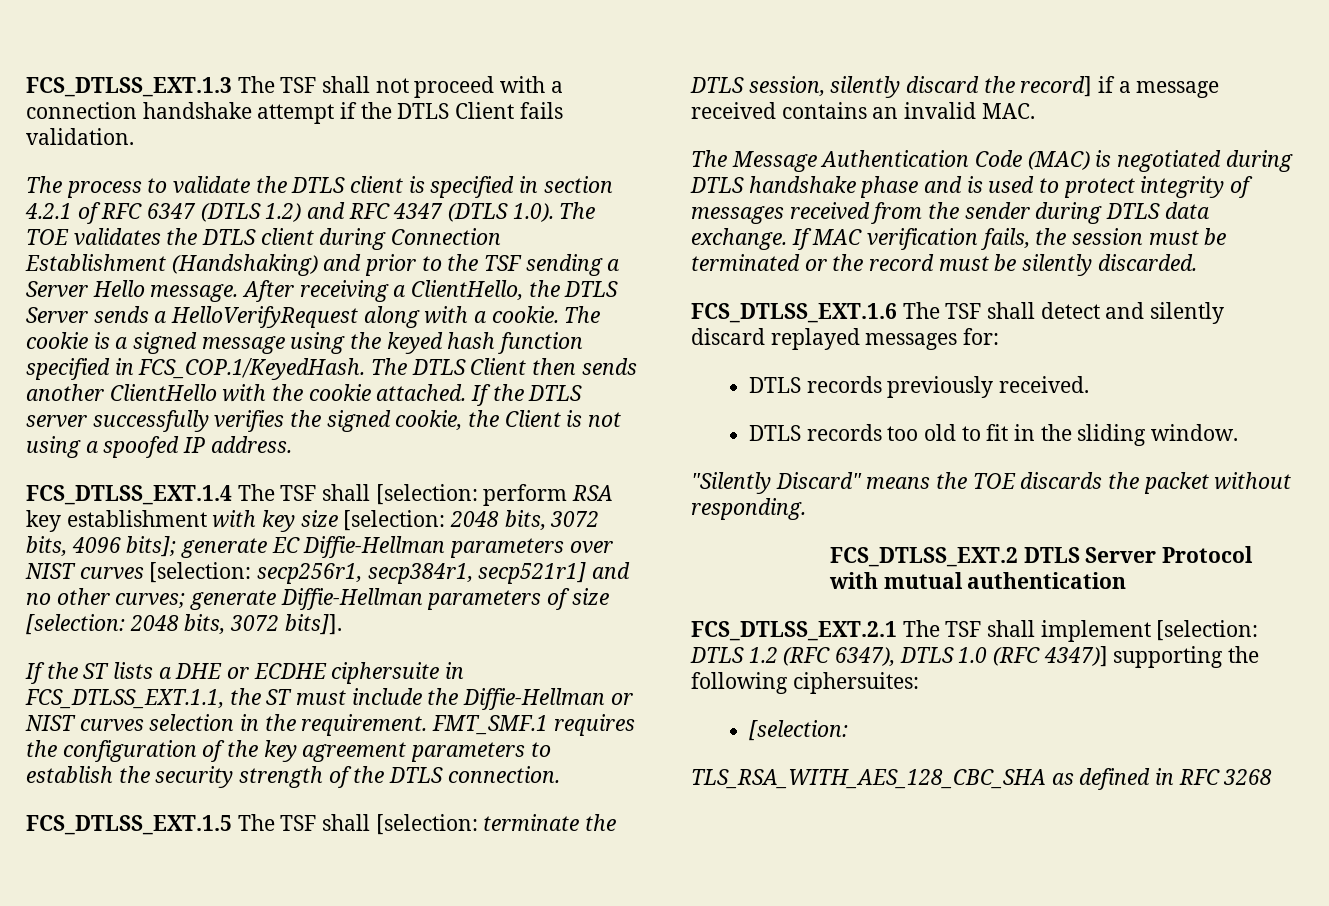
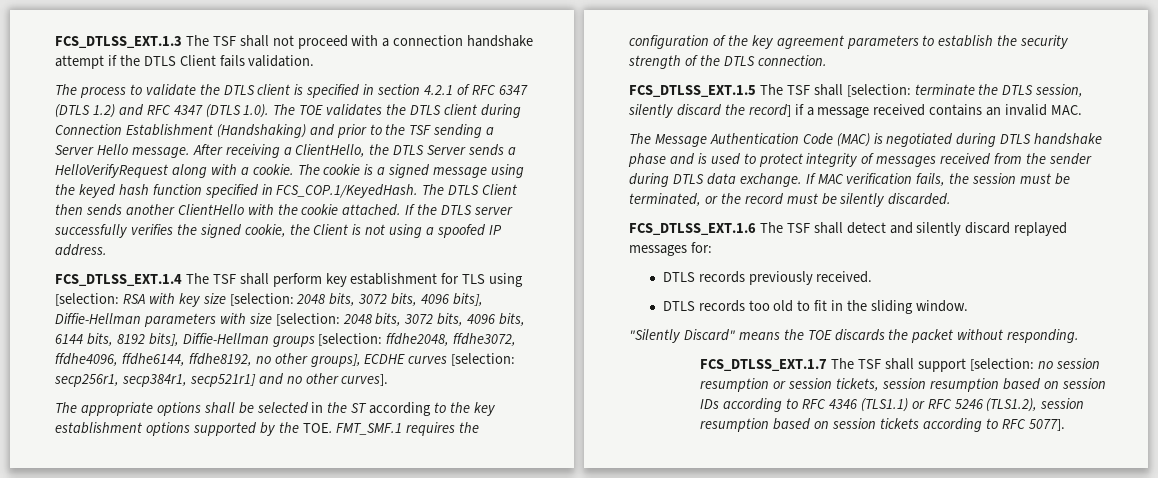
- FCS_DTLSS_EXT.1.4 The TSF shall [selection: perform RSA key establishment with key size [selection: 2048 bits, 3072 bits, 4096 bits]; generate EC Diffie-Hellman parameters over NIST curves [selection: secp256r1, secp384r1, secp521r1] and no other curves; generate Diffie-Hellman parameters of size [selection: 2048 bits, 3072 bits]].
- If the ST lists a DHE or ECDHE ciphersuite in FCS_DTLSS_EXT.1.1, the ST must include the Diffie-Hellman or NIST curves selection in the requirement. FMT_SMF.1 requires the configuration of the key agreement parameters to establish the security strength of the DTLS connection.
+ FCS_DTLSS_EXT.1.4 The TSF shall perform key establishment for TLS using [selection: RSA with key size [selection: 2048 bits, 3072 bits, 4096 bits], Diffie-Hellman parameters with size [selection: 2048 bits, 3072 bits, 4096 bits, 6144 bits, 8192 bits], Diffie-Hellman groups [selection: ffdhe2048, ffdhe3072, ffdhe4096, ffdhe6144, ffdhe8192, no other groups], ECDHE curves [selection: secp256r1, secp384r1, secp521r1] and no other curves].
+ The appropriate options shall be selected in the ST according to the key establishment options supported by the TOE. FMT_SMF.1 requires the configuration of the key agreement parameters to establish the security strength of the DTLS connection.
- If MAC verification fails, the session must be terminated or the record must be silently discarded.
+ If MAC verification fails, the session must be terminated, or the record must be silently discarded.
- FCS_DTLSS_EXT.2 DTLS Server Protocol with mutual authentication
- FCS_DTLSS_EXT.2.1 The TSF shall implement [selection: DTLS 1.2 (RFC 6347), DTLS 1.0 (RFC 4347)] supporting the following ciphersuites:
- [selection:
- TLS_RSA_WITH_AES_128_CBC_SHA as defined in RFC 3268
+ FCS_DTLSS_EXT.1.7 The TSF shall support [selection: no session resumption or session tickets, session resumption based on session IDs according to RFC 4346 (TLS1.1) or RFC 5246 (TLS1.2), session resumption based on session tickets according to RFC 5077].

